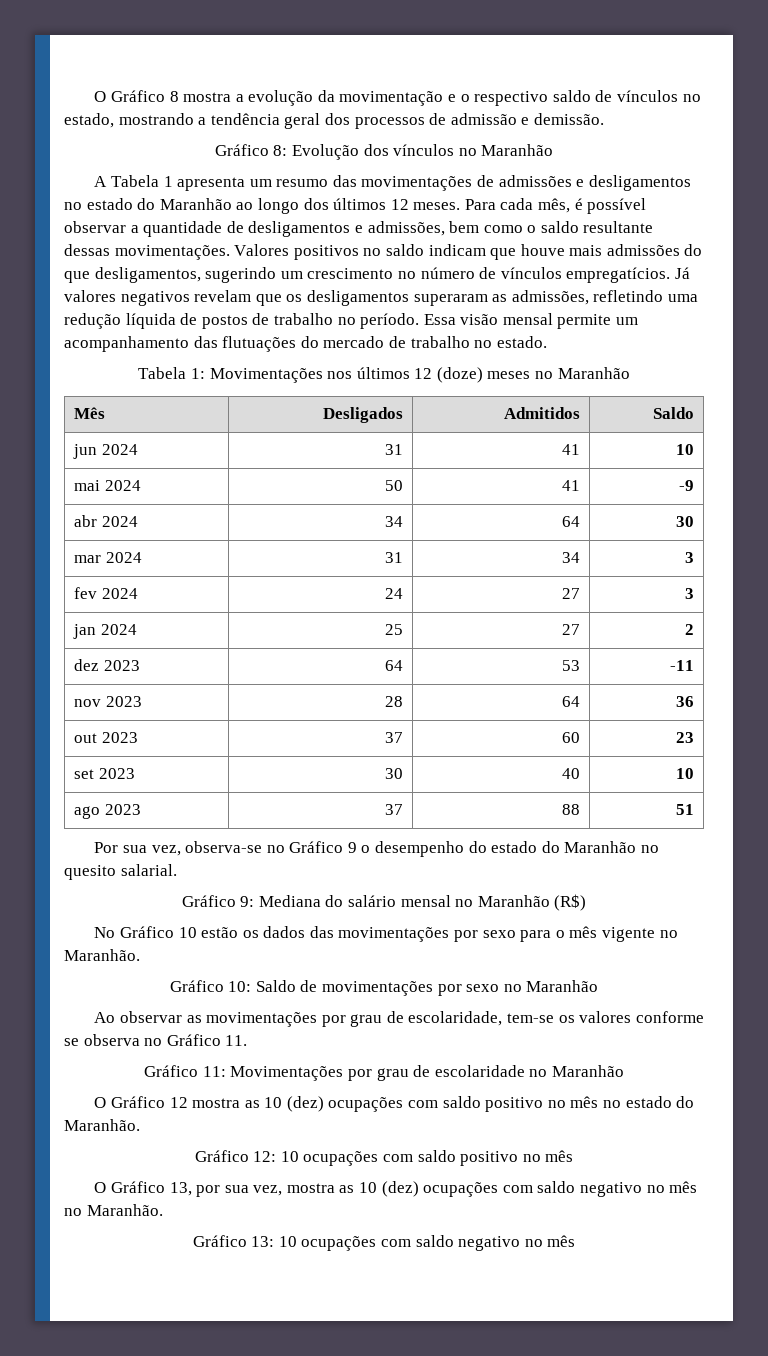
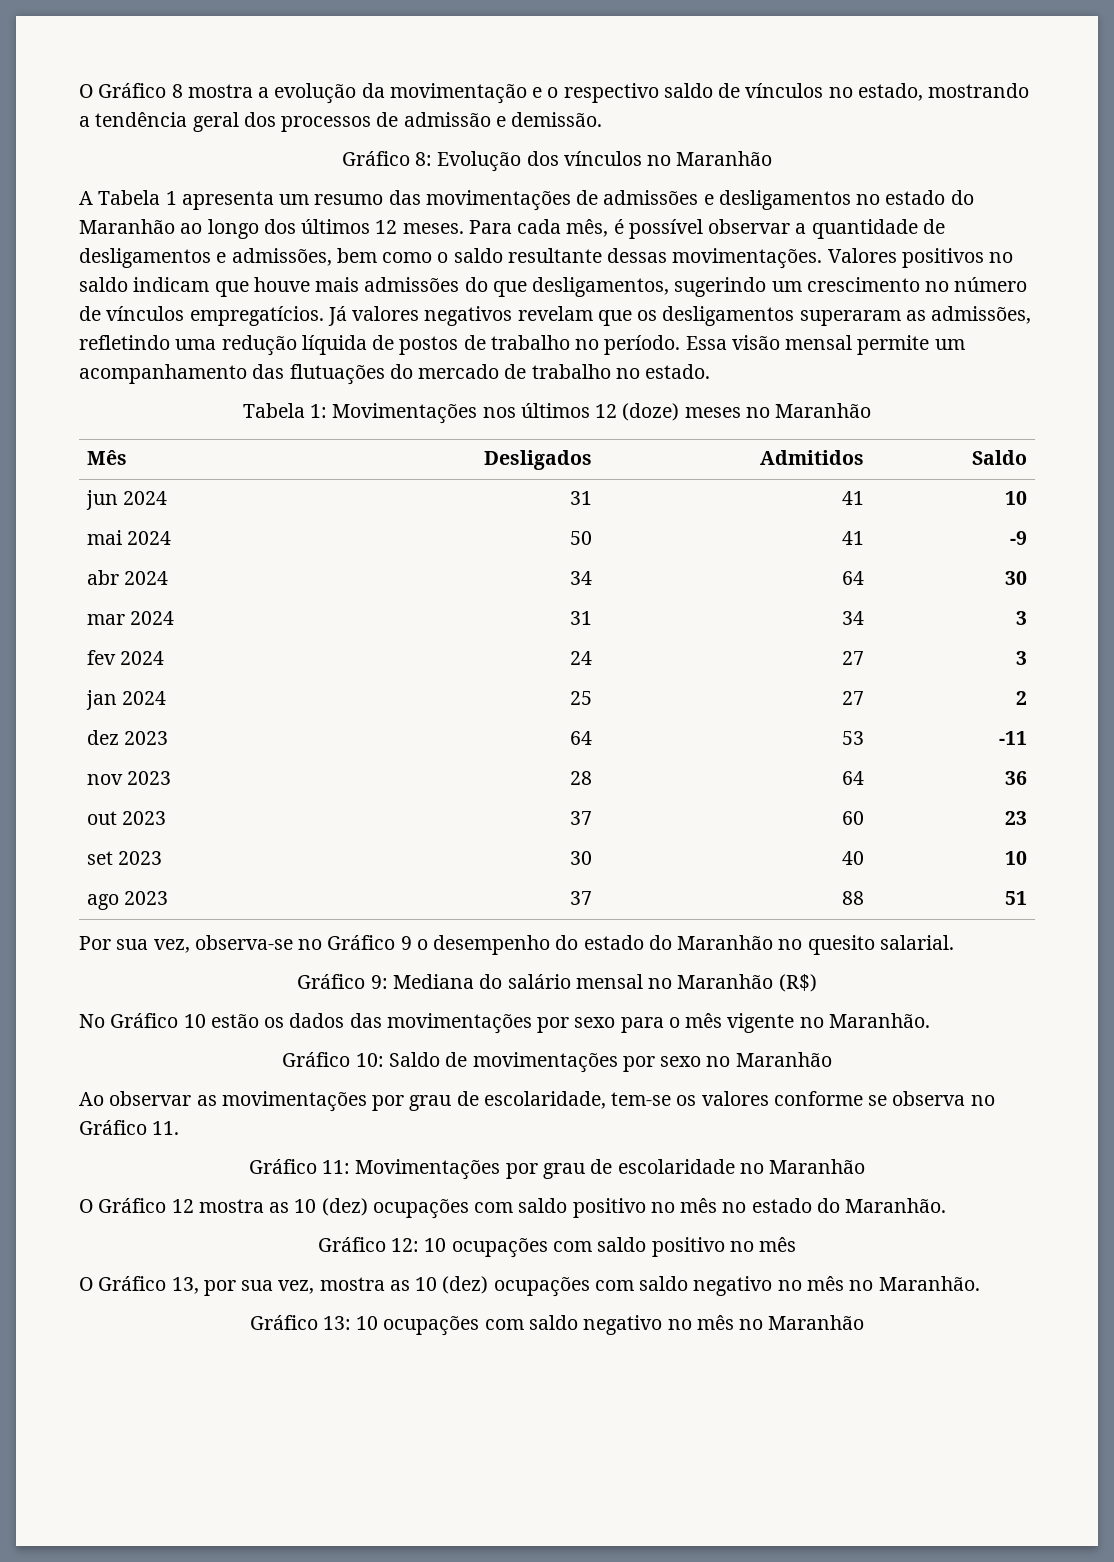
- Gráfico 13: 10 ocupações com saldo negativo no mês
+ Gráfico 13: 10 ocupações com saldo negativo no mês no Maranhão

